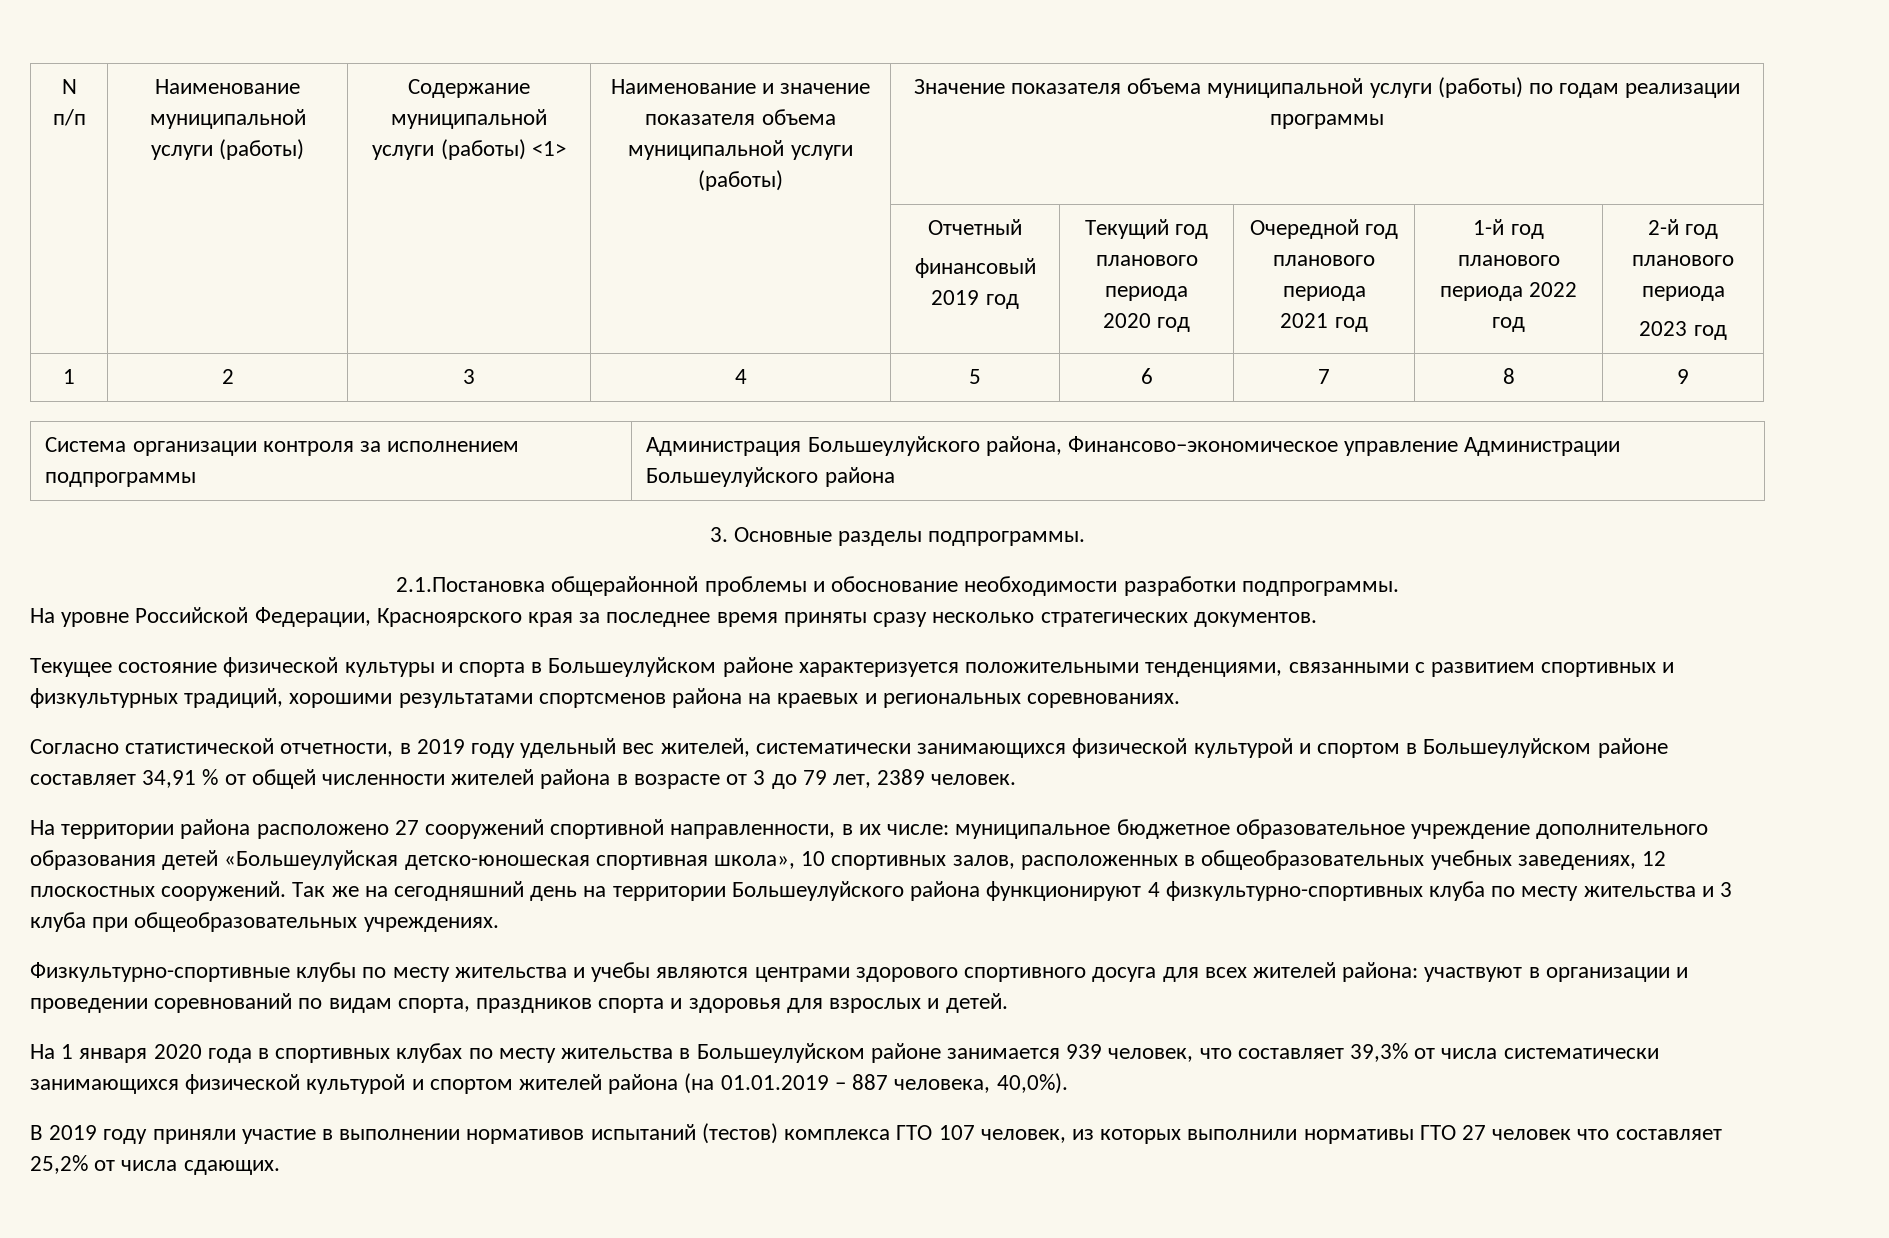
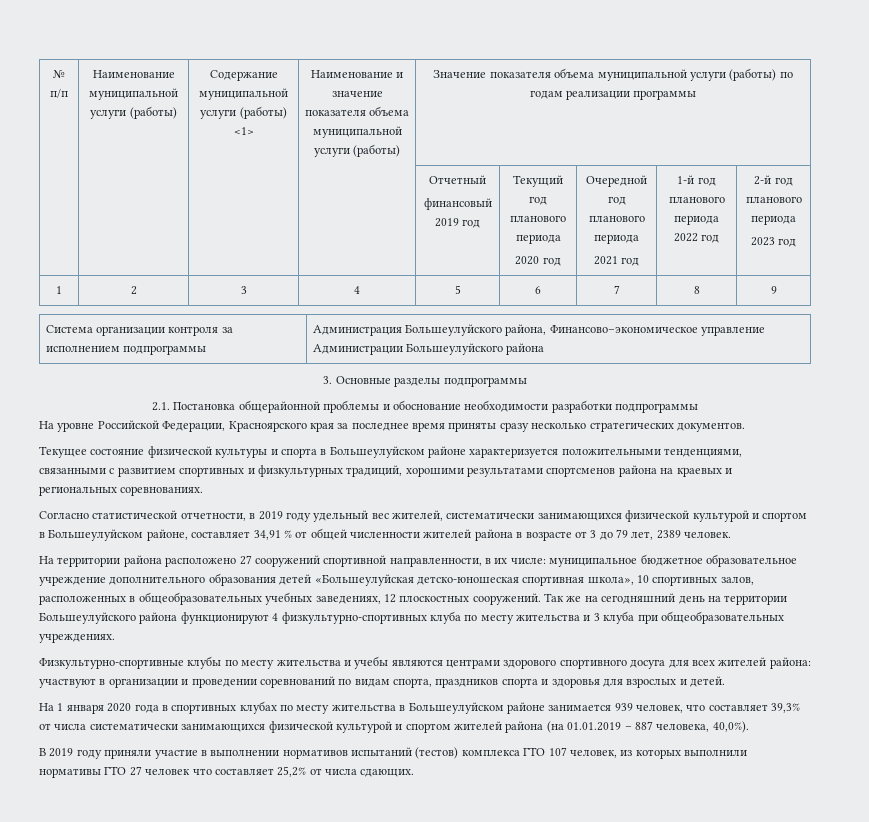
- N п/п | Наименование муниципальной услуги (работы) | Содержание муниципальной услуги (работы) <1> | Наименование и значение показателя объема муниципальной услуги (работы) | Значение показателя объема муниципальной услуги (работы) по годам реализации программы
+ № п/п | Наименование муниципальной услуги (работы) | Содержание муниципальной услуги (работы) <1> | Наименование и значение показателя объема муниципальной услуги (работы) | Значение показателя объема муниципальной услуги (работы) по годам реализации программы
- 3. Основные разделы подпрограммы.
- 2.1.Постановка общерайонной проблемы и обоснование необходимости разработки подпрограммы.
+ 3. Основные разделы подпрограммы
+ 2.1. Постановка общерайонной проблемы и обоснование необходимости разработки подпрограммы
- Согласно статистической отчетности, в 2019 году удельный вес жителей, систематически занимающихся физической культурой и спортом в Большеулуйском районе составляет 34,91 % от общей численности жителей района в возрасте от 3 до 79 лет, 2389 человек.
+ Согласно статистической отчетности, в 2019 году удельный вес жителей, систематически занимающихся физической культурой и спортом в Большеулуйском районе, составляет 34,91 % от общей численности жителей района в возрасте от 3 до 79 лет, 2389 человек.

